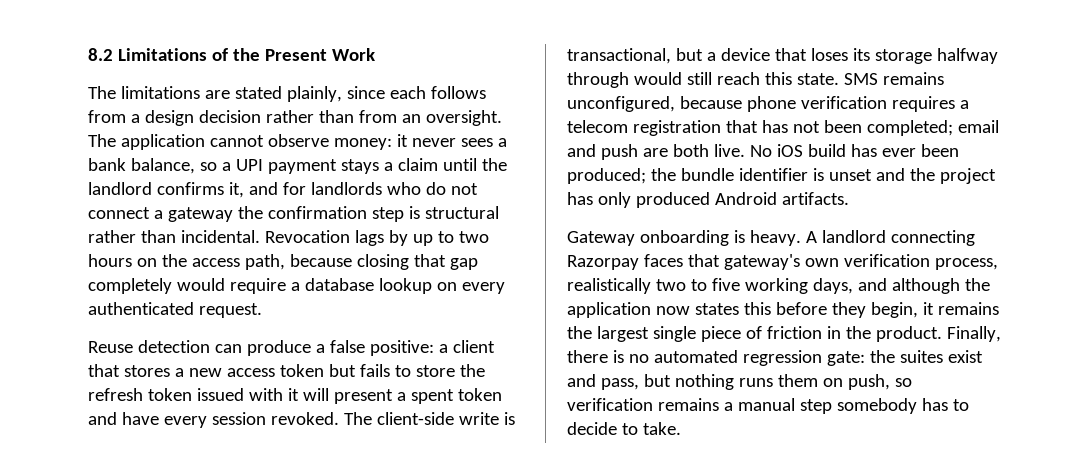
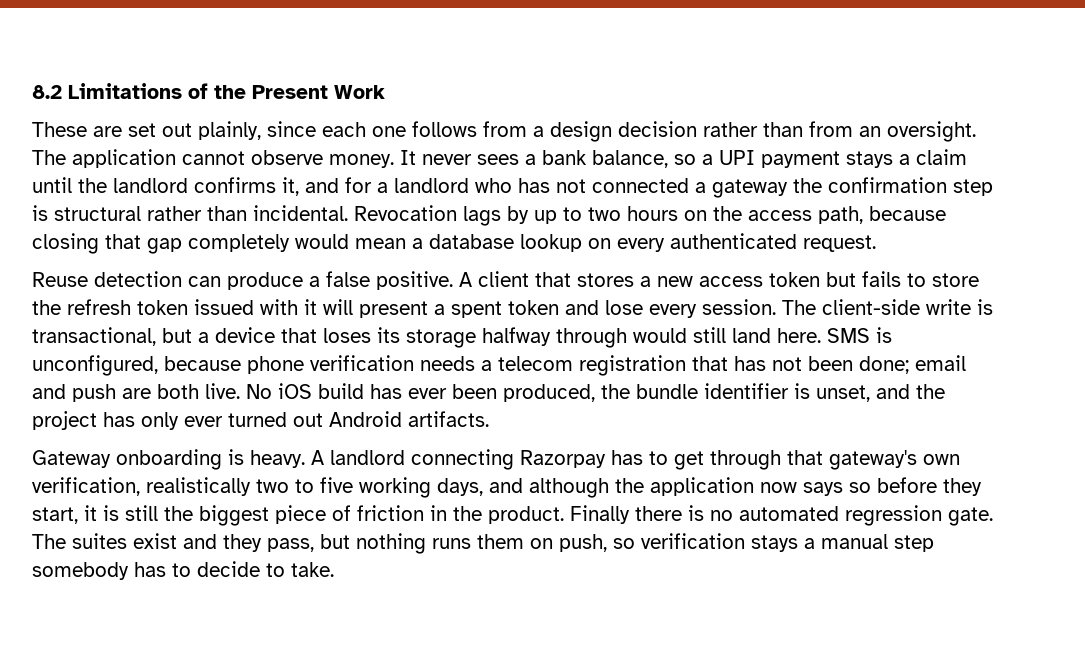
- The limitations are stated plainly, since each follows from a design decision rather than from an oversight.
+ These are set out plainly, since each one follows from a design decision rather than from an oversight.
- The application cannot observe money: it never sees a bank balance, so a UPI payment stays a claim until the landlord confirms it, and for landlords who do not connect a gateway the confirmation step is structural rather than incidental.
+ The application cannot observe money. It never sees a bank balance, so a UPI payment stays a claim until the landlord confirms it, and for a landlord who has not connected a gateway the confirmation step is structural rather than incidental.
- Revocation lags by up to two hours on the access path, because closing that gap completely would require a database lookup on every authenticated request.
+ Revocation lags by up to two hours on the access path, because closing that gap completely would mean a database lookup on every authenticated request.
- Reuse detection can produce a false positive: a client that stores a new access token but fails to store the refresh token issued with it will present a spent token and have every session revoked.
+ Reuse detection can produce a false positive. A client that stores a new access token but fails to store the refresh token issued with it will present a spent token and lose every session.
- The client-side write is transactional, but a device that loses its storage halfway through would still reach this state. SMS remains unconfigured, because phone verification requires a telecom registration that has not been completed; email and push are both live.
+ The client-side write is transactional, but a device that loses its storage halfway through would still land here. SMS is unconfigured, because phone verification needs a telecom registration that has not been done; email and push are both live.
- No iOS build has ever been produced; the bundle identifier is unset and the project has only produced Android artifacts.
+ No iOS build has ever been produced, the bundle identifier is unset, and the project has only ever turned out Android artifacts.
- A landlord connecting Razorpay faces that gateway's own verification process, realistically two to five working days, and although the application now states this before they begin, it remains the largest single piece of friction in the product.
+ A landlord connecting Razorpay has to get through that gateway's own verification, realistically two to five working days, and although the application now says so before they start, it is still the biggest piece of friction in the product.
- Finally, there is no automated regression gate: the suites exist and pass, but nothing runs them on push, so verification remains a manual step somebody has to decide to take.
+ Finally there is no automated regression gate. The suites exist and they pass, but nothing runs them on push, so verification stays a manual step somebody has to decide to take.

